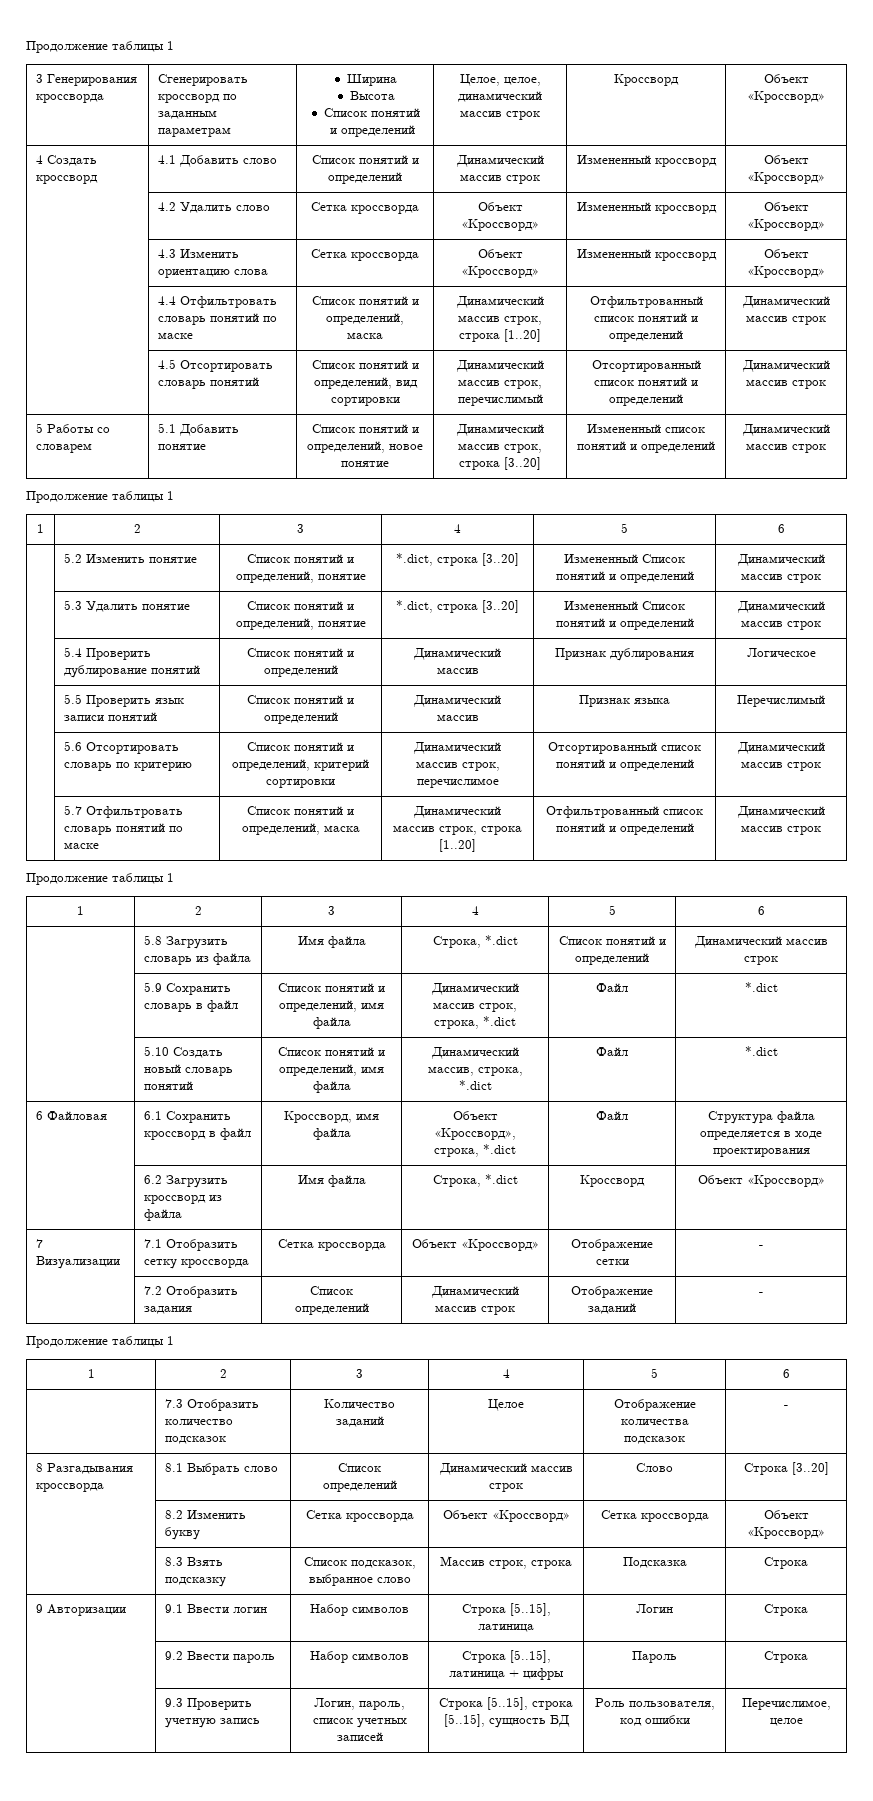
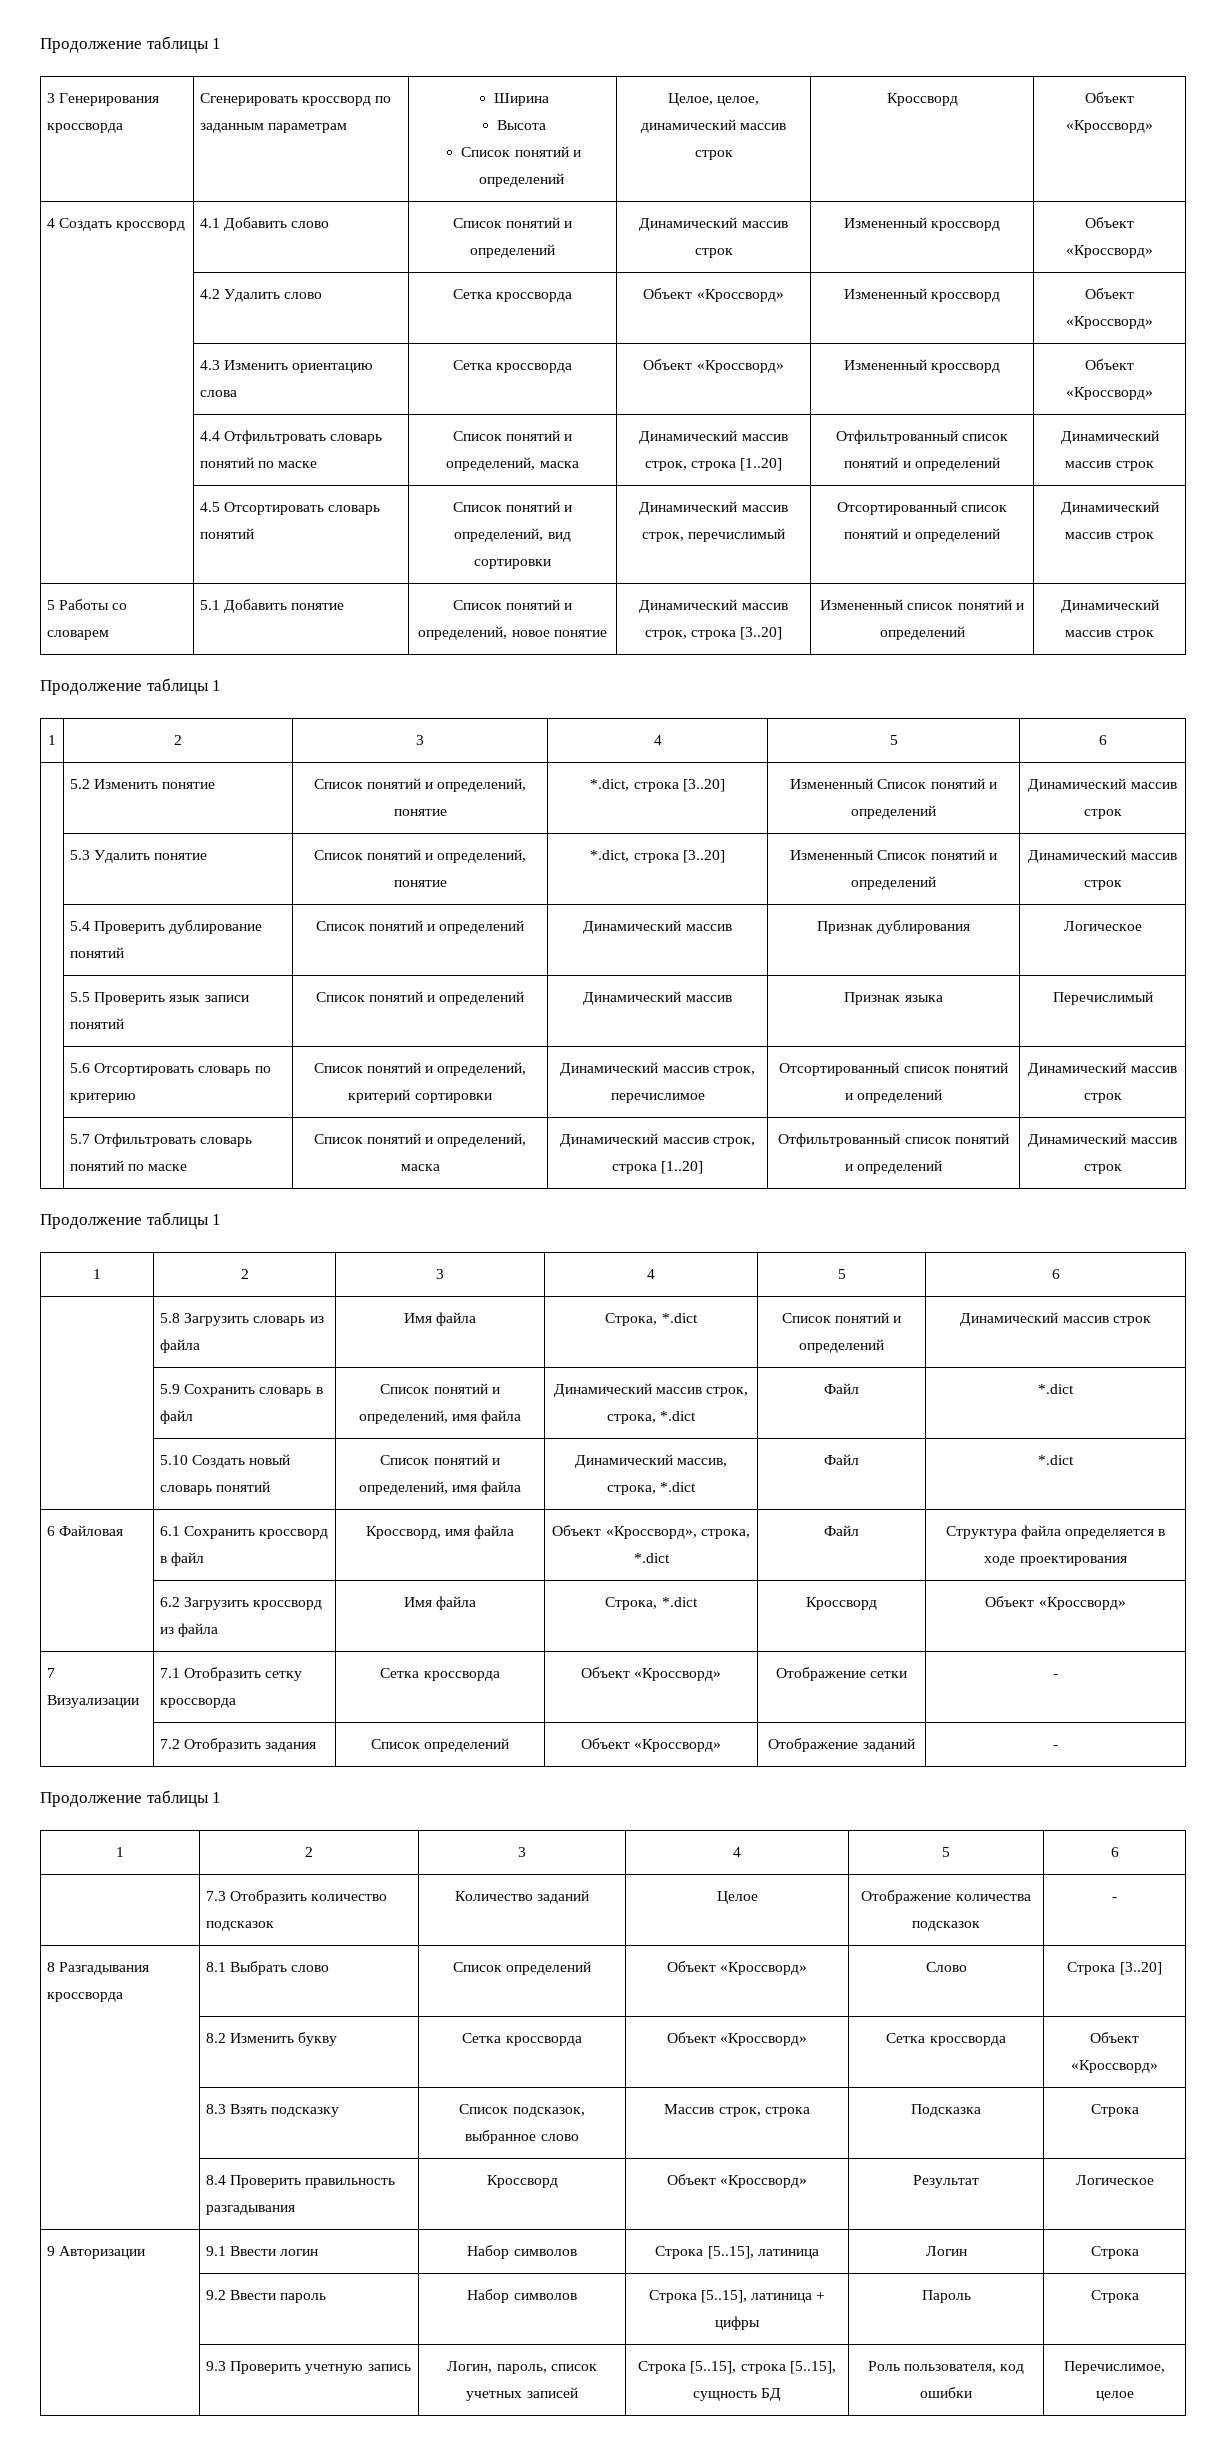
- | 7.2 Отобразить задания | Список определений | Динамический массив строк | Отображение заданий | -
+ | 7.2 Отобразить задания | Список определений | Объект «Кроссворд» | Отображение заданий | -
- 8 Разгадывания кроссворда | 8.1 Выбрать слово | Список определений | Динамический массив строк | Слово | Строка [3..20]
+ 8 Разгадывания кроссворда | 8.1 Выбрать слово | Список определений | Объект «Кроссворд» | Слово | Строка [3..20]
+ | 8.4 Проверить правильность разгадывания | Кроссворд | Объект «Кроссворд» | Результат | Логическое

